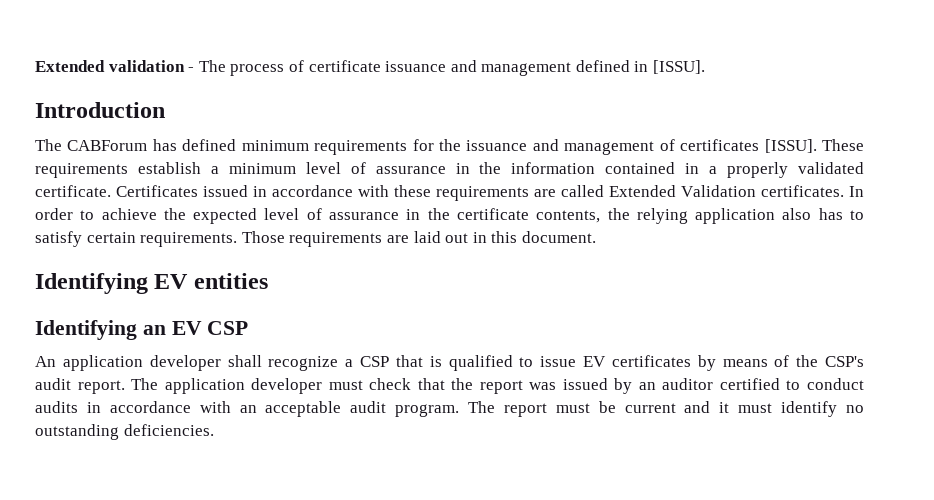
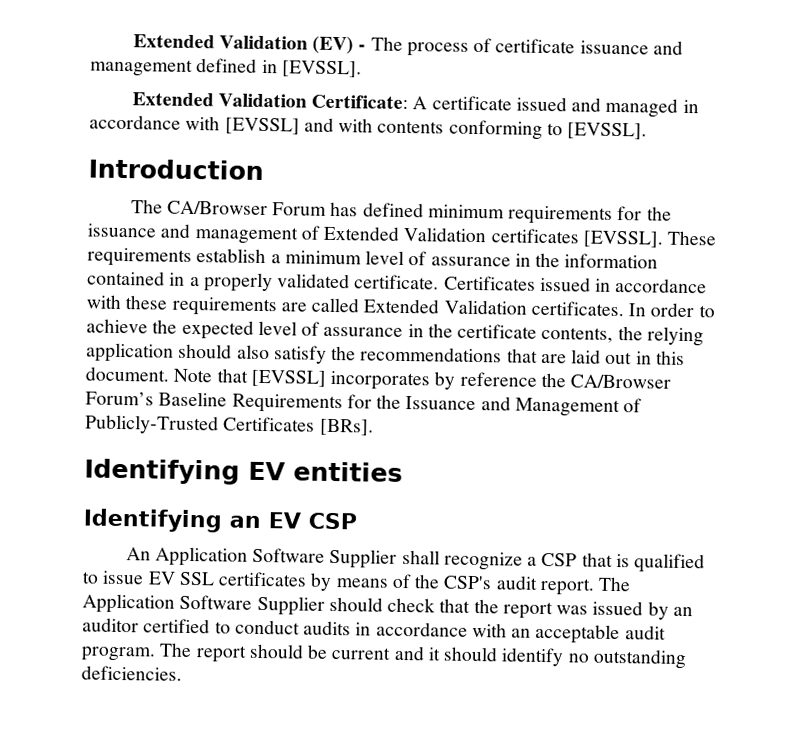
- Extended validation - The process of certificate issuance and management defined in [ISSU].
+ Extended Validation (EV) - The process of certificate issuance and management defined in [EVSSL].
+ Extended Validation Certificate: A certificate issued and managed in accordance with [EVSSL] and with contents conforming to [EVSSL].
- The CABForum has defined minimum requirements for the issuance and management of certificates [ISSU].
+ The CA/Browser Forum has defined minimum requirements for the issuance and management of Extended Validation certificates [EVSSL].
- In order to achieve the expected level of assurance in the certificate contents, the relying application also has to satisfy certain requirements. Those requirements are laid out in this document.
+ In order to achieve the expected level of assurance in the certificate contents, the relying application should also satisfy the recommendations that are laid out in this document. Note that [EVSSL] incorporates by reference the CA/Browser Forum’s Baseline Requirements for the Issuance and Management of Publicly-Trusted Certificates [BRs].
- An application developer shall recognize a CSP that is qualified to issue EV certificates by means of the CSP's audit report.
+ An Application Software Supplier shall recognize a CSP that is qualified to issue EV SSL certificates by means of the CSP's audit report.
- The application developer must check that the report was issued by an auditor certified to conduct audits in accordance with an acceptable audit program.
+ The Application Software Supplier should check that the report was issued by an auditor certified to conduct audits in accordance with an acceptable audit program.
- The report must be current and it must identify no outstanding deficiencies.
+ The report should be current and it should identify no outstanding deficiencies.

